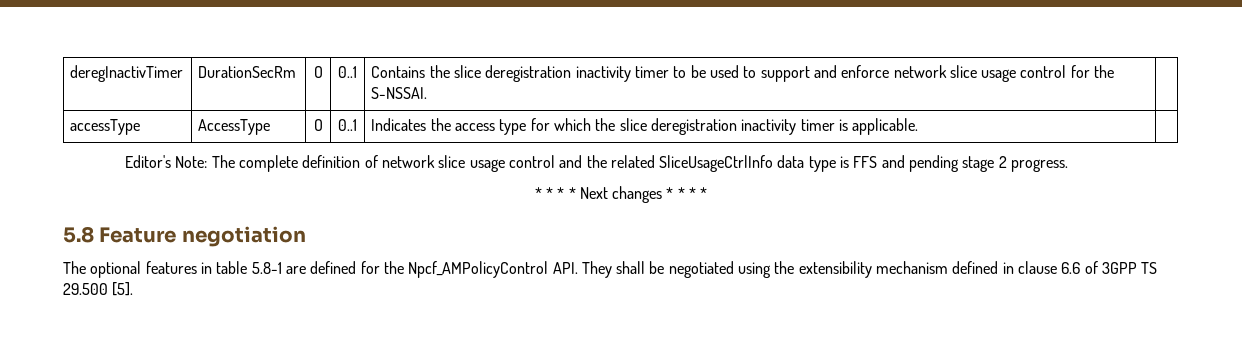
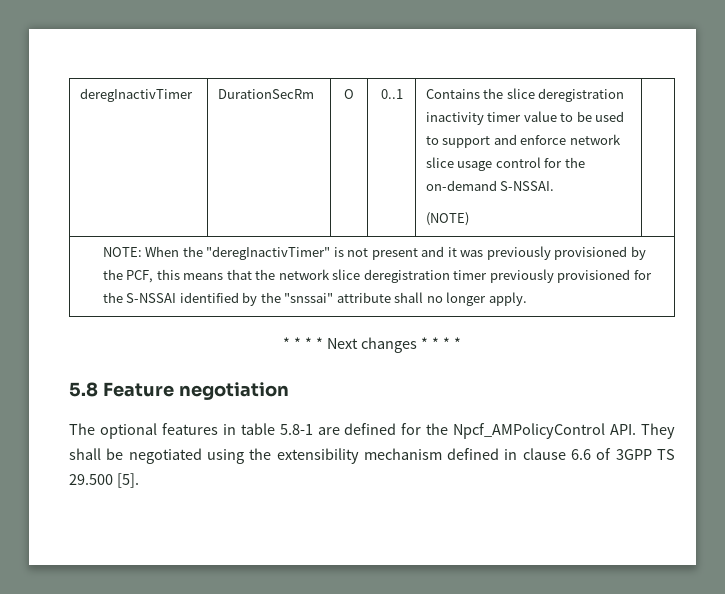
- deregInactivTimer | DurationSecRm | O | 0..1 | Contains the slice deregistration inactivity timer to be used to support and enforce network slice usage control for the S-NSSAI. |
- accessType | AccessType | O | 0..1 | Indicates the access type for which the slice deregistration inactivity timer is applicable. |
- Editor's Note: The complete definition of network slice usage control and the related SliceUsageCtrlInfo data type is FFS and pending stage 2 progress.
+ deregInactivTimer | DurationSecRm | O | 0..1 | Contains the slice deregistration inactivity timer value to be used to support and enforce network slice usage control for the on-demand S-NSSAI.
+ (NOTE) |
+ NOTE: When the "deregInactivTimer" is not present and it was previously provisioned by the PCF, this means that the network slice deregistration timer previously provisioned for the S-NSSAI identified by the "snssai" attribute shall no longer apply.

